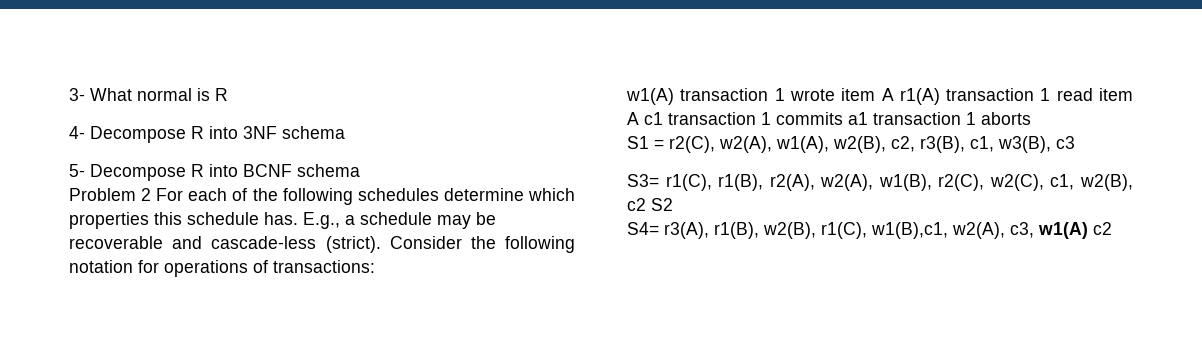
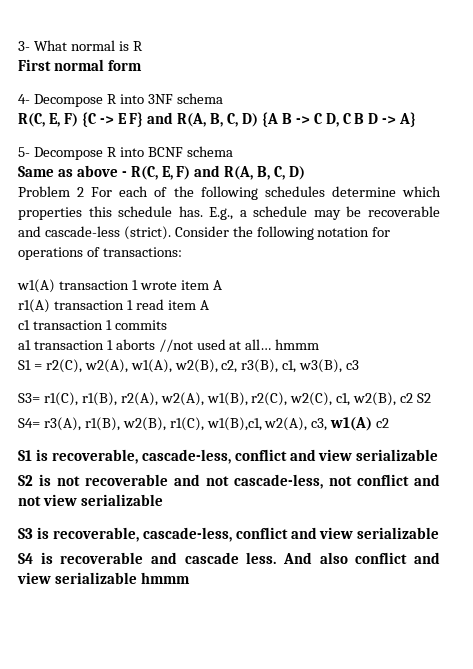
+ First normal form
+ R(C, E, F) {C -> E F} and R(A, B, C, D) {A B -> C D, C B D -> A}
+ Same as above - R(C, E, F) and R(A, B, C, D)
- w1(A) transaction 1 wrote item A r1(A) transaction 1 read item A c1 transaction 1 commits a1 transaction 1 aborts
+ w1(A) transaction 1 wrote item A
+ r1(A) transaction 1 read item A
+ c1 transaction 1 commits
+ a1 transaction 1 aborts //not used at all… hmmm
+ S1 is recoverable, cascade-less, conflict and view serializable
+ S2 is not recoverable and not cascade-less, not conflict and not view serializable
+ S3 is recoverable, cascade-less, conflict and view serializable
+ S4 is recoverable and cascade less. And also conflict and view serializable hmmm

